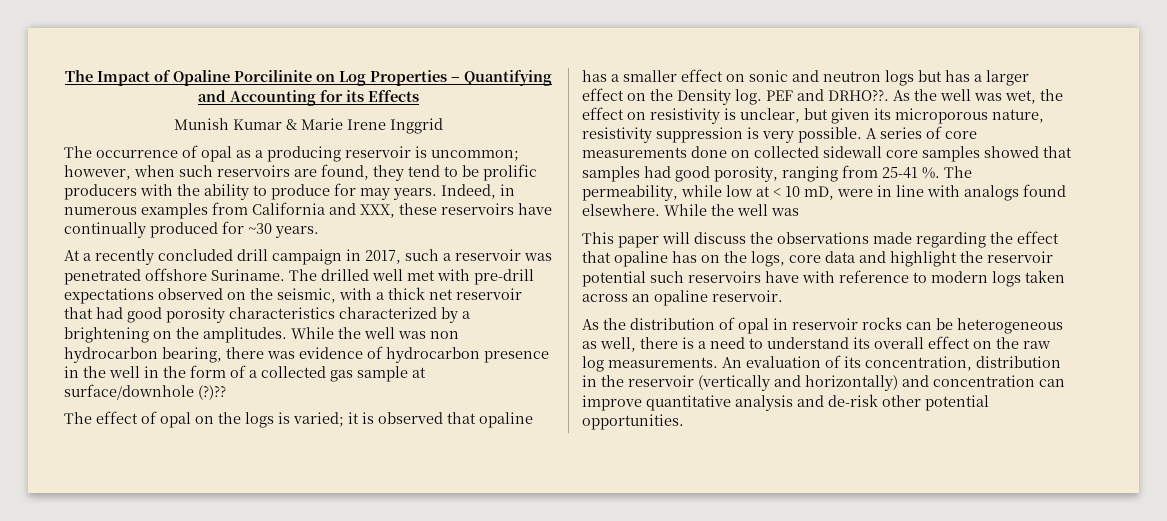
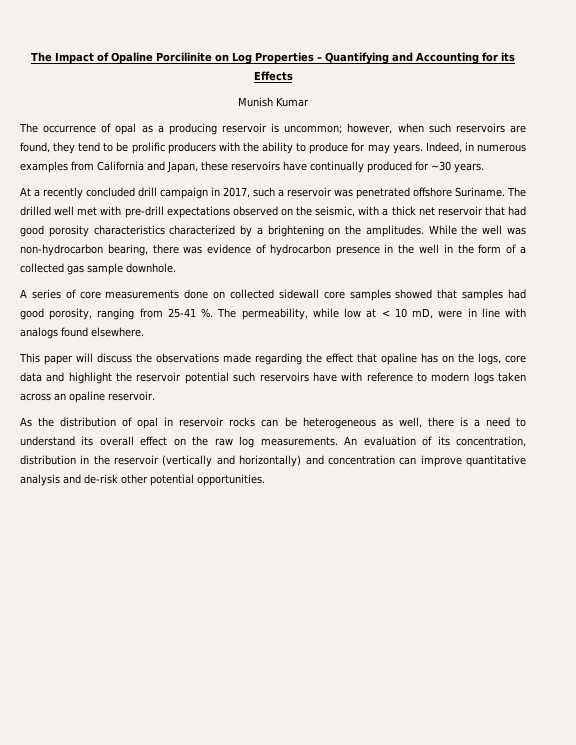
- Munish Kumar & Marie Irene Inggrid
+ Munish Kumar
- Indeed, in numerous examples from California and XXX, these reservoirs have continually produced for ~30 years.
+ Indeed, in numerous examples from California and Japan, these reservoirs have continually produced for ~30 years.
- While the well was non hydrocarbon bearing, there was evidence of hydrocarbon presence in the well in the form of a collected gas sample at surface/downhole (?)??
- The effect of opal on the logs is varied; it is observed that opaline has a smaller effect on sonic and neutron logs but has a larger effect on the Density log. PEF and DRHO??. As the well was wet, the effect on resistivity is unclear, but given its microporous nature, resistivity suppression is very possible. A series of core measurements done on collected sidewall core samples showed that samples had good porosity, ranging from 25-41 %.
+ While the well was non-hydrocarbon bearing, there was evidence of hydrocarbon presence in the well in the form of a collected gas sample downhole.
+ A series of core measurements done on collected sidewall core samples showed that samples had good porosity, ranging from 25-41 %.
- The permeability, while low at < 10 mD, were in line with analogs found elsewhere. While the well was
+ The permeability, while low at < 10 mD, were in line with analogs found elsewhere.

